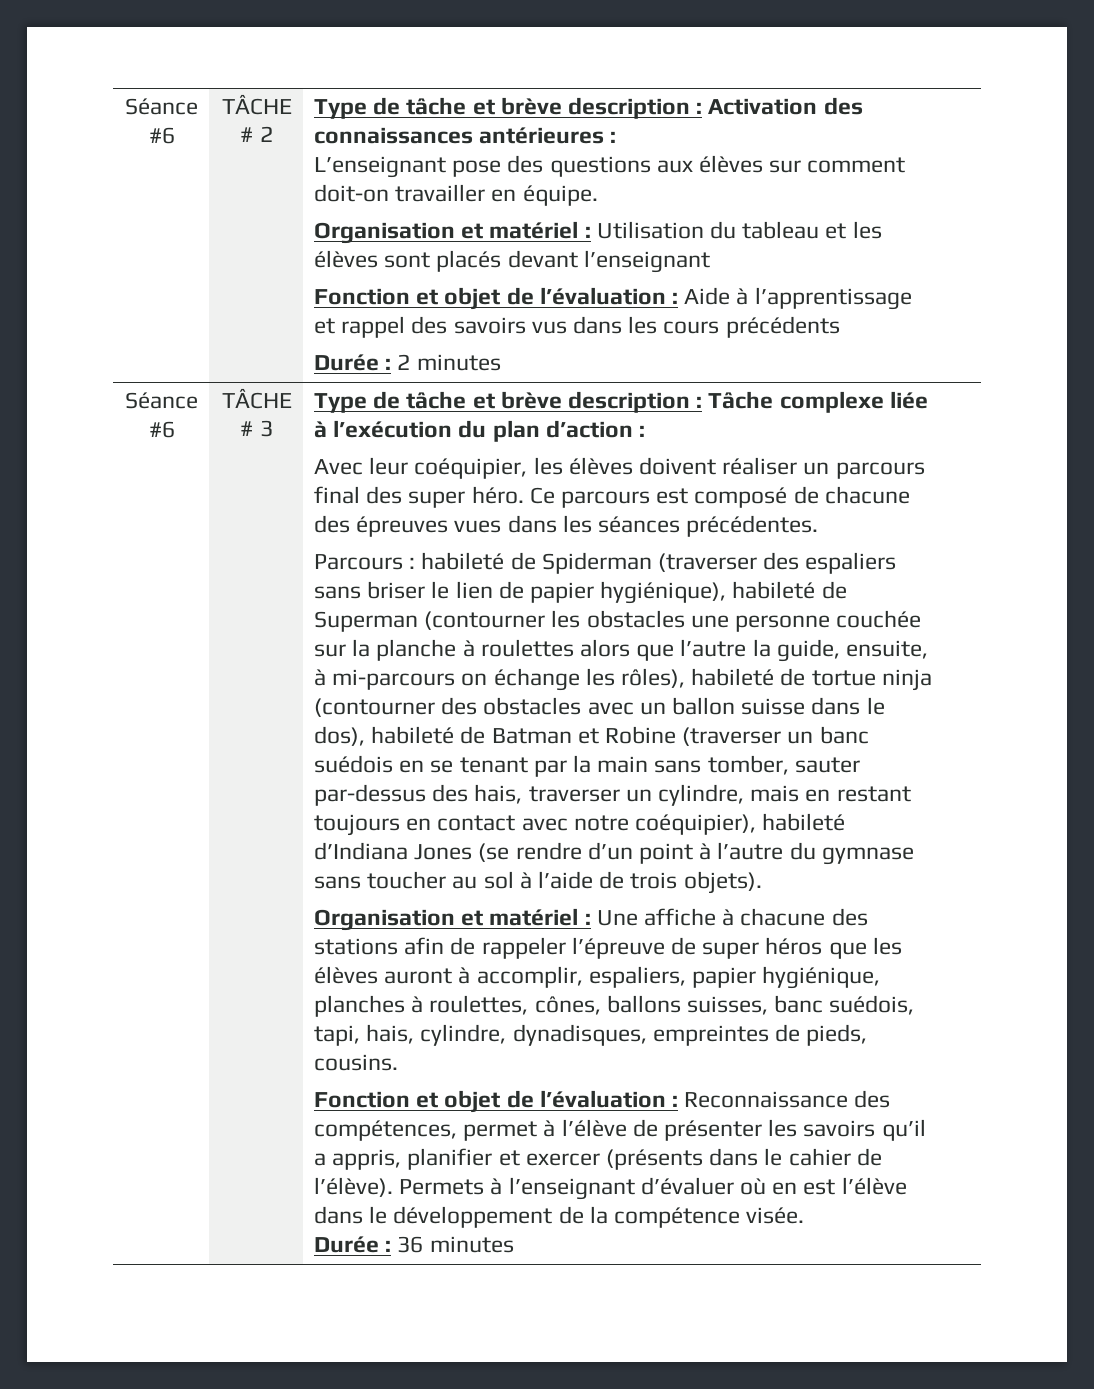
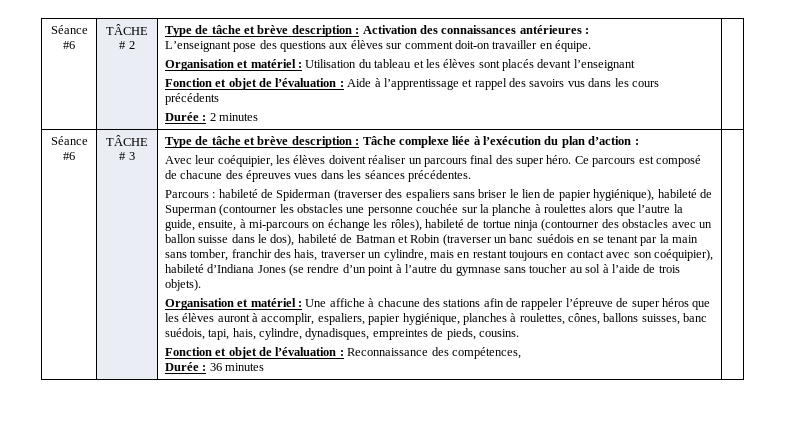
- habileté de Spiderman (traverser des espaliers sans briser le lien de papier hygiénique), habileté de Superman (contourner les obstacles une personne couchée sur la planche à roulettes alors que l’autre la guide, ensuite, à mi-parcours on échange les rôles), habileté de tortue ninja (contourner des obstacles avec un ballon suisse dans le dos), habileté de Batman et Robine (traverser un banc suédois en se tenant par la main sans tomber, sauter par-dessus des hais, traverser un cylindre, mais en restant toujours en contact avec notre coéquipier), habileté d’Indiana Jones (se rendre d’un point à l’autre du gymnase sans toucher au sol à l’aide de trois objets).
+ habileté de Spiderman (traverser des espaliers sans briser le lien de papier hygiénique), habileté de Superman (contourner les obstacles une personne couchée sur la planche à roulettes alors que l’autre la guide, ensuite, à mi-parcours on échange les rôles), habileté de tortue ninja (contourner des obstacles avec un ballon suisse dans le dos), habileté de Batman et Robin (traverser un banc suédois en se tenant par la main sans tomber, franchir des hais, traverser un cylindre, mais en restant toujours en contact avec son coéquipier), habileté d’Indiana Jones (se rendre d’un point à l’autre du gymnase sans toucher au sol à l’aide de trois objets).
- Fonction et objet de l’évaluation : Reconnaissance des compétences, permet à l’élève de présenter les savoirs qu’il a appris, planifier et exercer (présents dans le cahier de l’élève). Permets à l’enseignant d’évaluer où en est l’élève dans le développement de la compétence visée.
+ Fonction et objet de l’évaluation : Reconnaissance des compétences,

